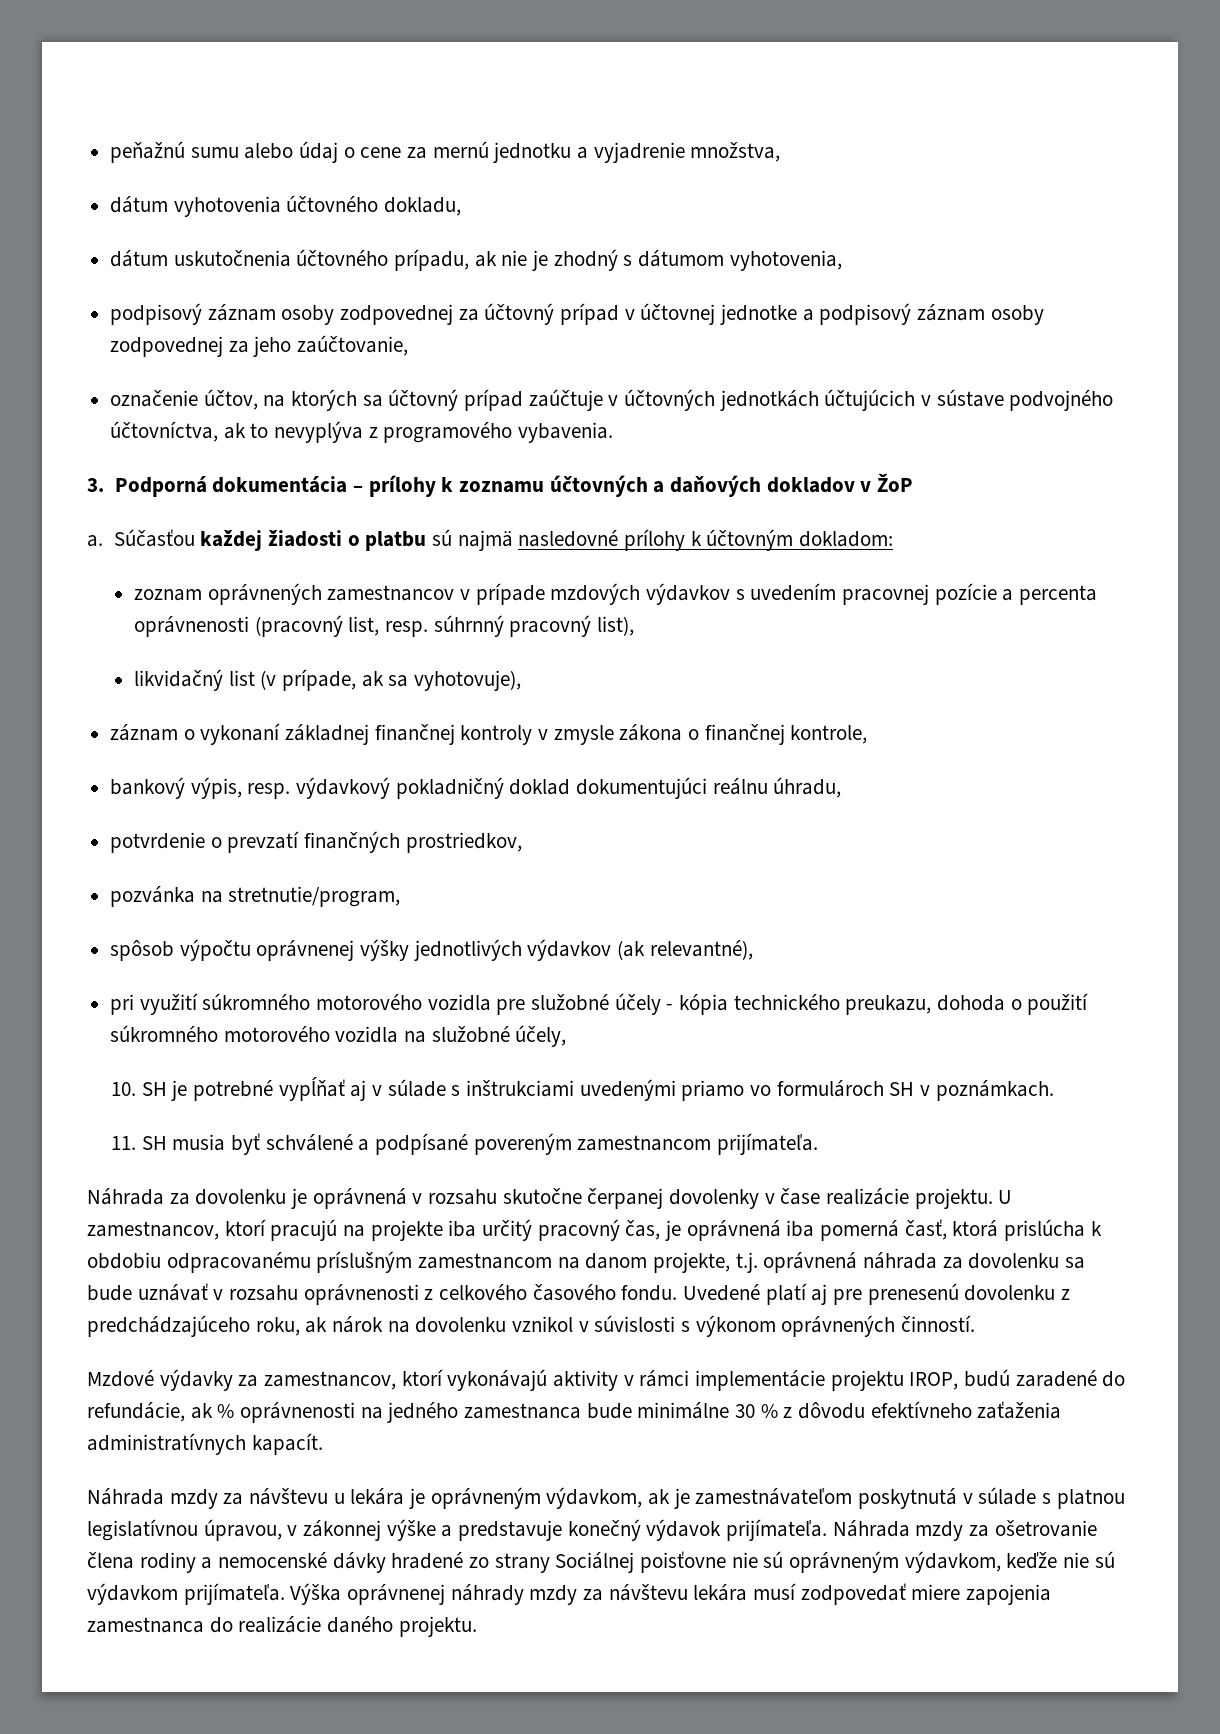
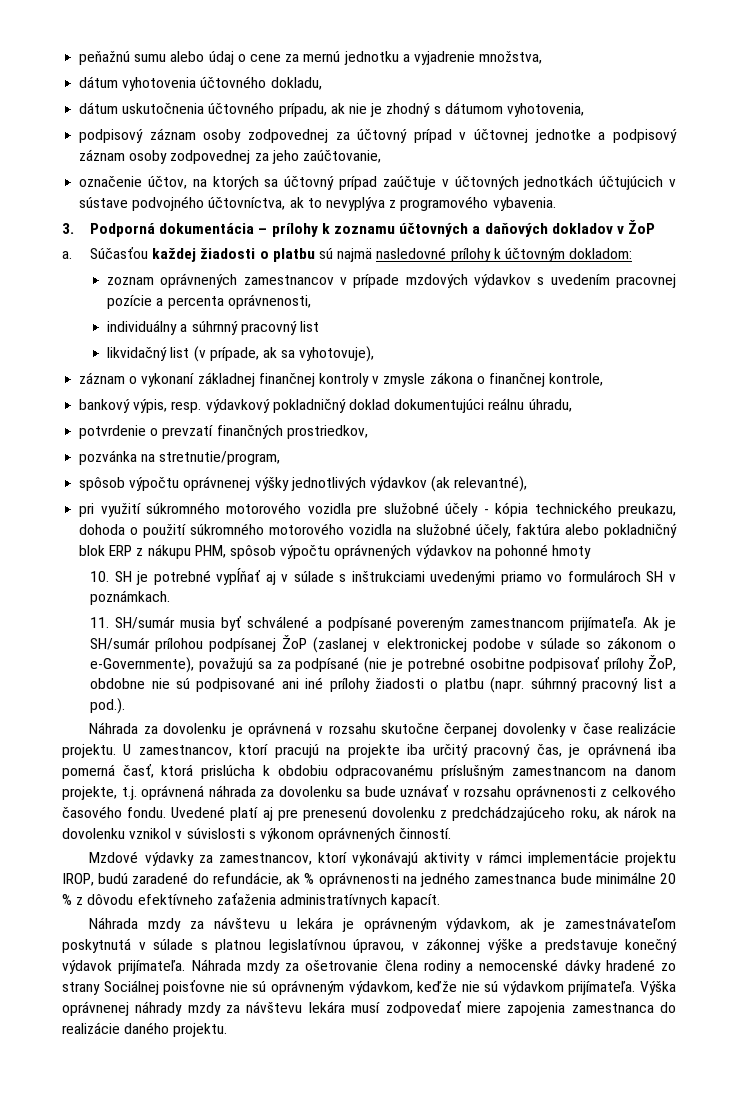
- zoznam oprávnených zamestnancov v prípade mzdových výdavkov s uvedením pracovnej pozície a percenta oprávnenosti (pracovný list, resp. súhrnný pracovný list),
+ zoznam oprávnených zamestnancov v prípade mzdových výdavkov s uvedením pracovnej pozície a percenta oprávnenosti,
+ individuálny a súhrnný pracovný list
- pri využití súkromného motorového vozidla pre služobné účely - kópia technického preukazu, dohoda o použití súkromného motorového vozidla na služobné účely,
+ pri využití súkromného motorového vozidla pre služobné účely - kópia technického preukazu, dohoda o použití súkromného motorového vozidla na služobné účely, faktúra alebo pokladničný blok ERP z nákupu PHM, spôsob výpočtu oprávnených výdavkov na pohonné hmoty
- 11. SH musia byť schválené a podpísané povereným zamestnancom prijímateľa.
+ 11. SH/sumár musia byť schválené a podpísané povereným zamestnancom prijímateľa. Ak je SH/sumár prílohou podpísanej ŽoP (zaslanej v elektronickej podobe v súlade so zákonom o e-Governmente), považujú sa za podpísané (nie je potrebné osobitne podpisovať prílohy ŽoP, obdobne nie sú podpisované ani iné prílohy žiadosti o platbu (napr. súhrnný pracovný list a pod.).
- Mzdové výdavky za zamestnancov, ktorí vykonávajú aktivity v rámci implementácie projektu IROP, budú zaradené do refundácie, ak % oprávnenosti na jedného zamestnanca bude minimálne 30 % z dôvodu efektívneho zaťaženia administratívnych kapacít.
+ Mzdové výdavky za zamestnancov, ktorí vykonávajú aktivity v rámci implementácie projektu IROP, budú zaradené do refundácie, ak % oprávnenosti na jedného zamestnanca bude minimálne 20 % z dôvodu efektívneho zaťaženia administratívnych kapacít.

